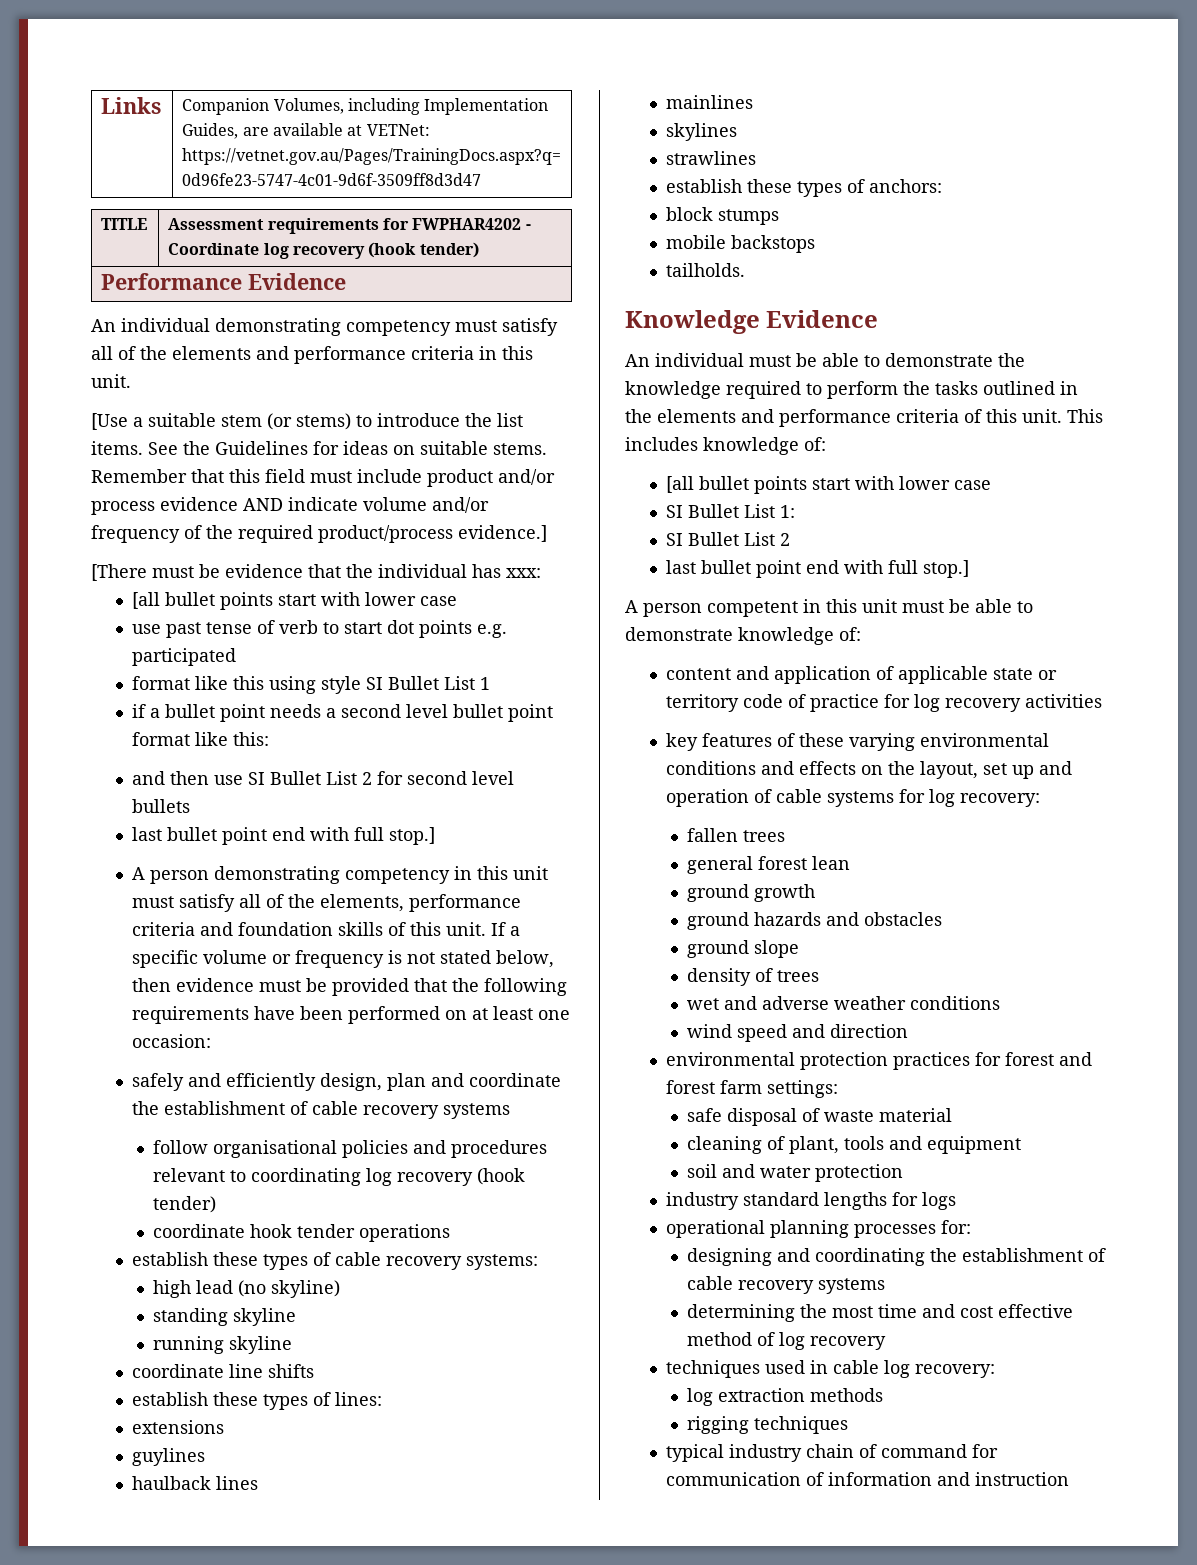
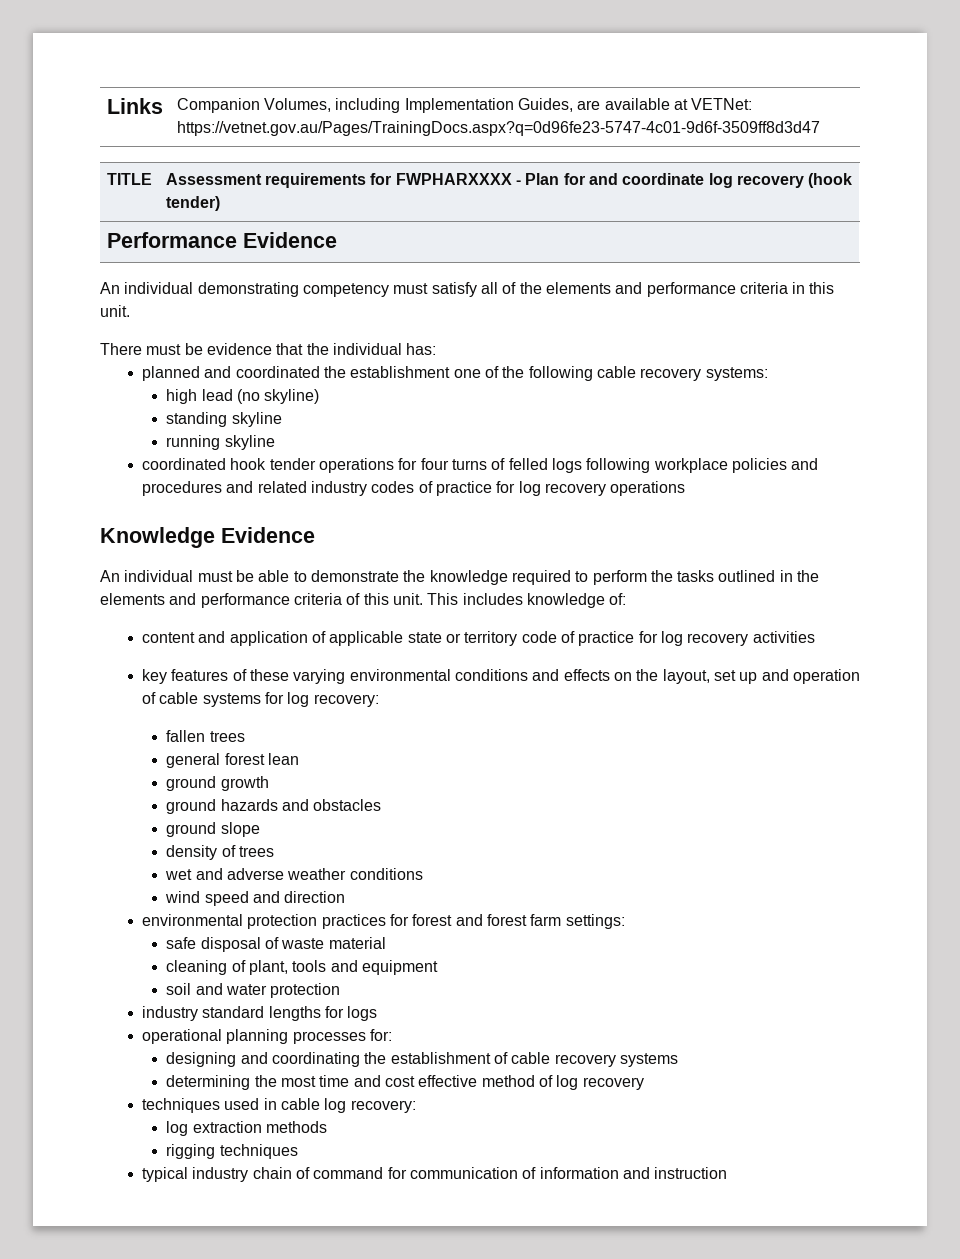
- TITLE | Assessment requirements for FWPHAR4202 - Coordinate log recovery (hook tender)
+ TITLE | Assessment requirements for FWPHARXXXX - Plan for and coordinate log recovery (hook tender)
- [Use a suitable stem (or stems) to introduce the list items. See the Guidelines for ideas on suitable stems. Remember that this field must include product and/or process evidence AND indicate volume and/or frequency of the required product/process evidence.]
- [There must be evidence that the individual has xxx:
- [all bullet points start with lower case
- use past tense of verb to start dot points e.g. participated
- format like this using style SI Bullet List 1
- if a bullet point needs a second level bullet point format like this:
- and then use SI Bullet List 2 for second level bullets
- last bullet point end with full stop.]
- A person demonstrating competency in this unit must satisfy all of the elements, performance criteria and foundation skills of this unit. If a specific volume or frequency is not stated below, then evidence must be provided that the following requirements have been performed on at least one occasion:
- safely and efficiently design, plan and coordinate the establishment of cable recovery systems
- follow organisational policies and procedures relevant to coordinating log recovery (hook tender)
- coordinate hook tender operations
- establish these types of cable recovery systems:
+ There must be evidence that the individual has:
+ planned and coordinated the establishment one of the following cable recovery systems:
- coordinate line shifts
- establish these types of lines:
- extensions
- guylines
- haulback lines
- mainlines
- skylines
- strawlines
- establish these types of anchors:
- block stumps
- mobile backstops
- tailholds.
+ coordinated hook tender operations for four turns of felled logs following workplace policies and procedures and related industry codes of practice for log recovery operations
  This includes knowledge of:
- [all bullet points start with lower case
- SI Bullet List 1:
- SI Bullet List 2
- last bullet point end with full stop.]
- A person competent in this unit must be able to demonstrate knowledge of:

